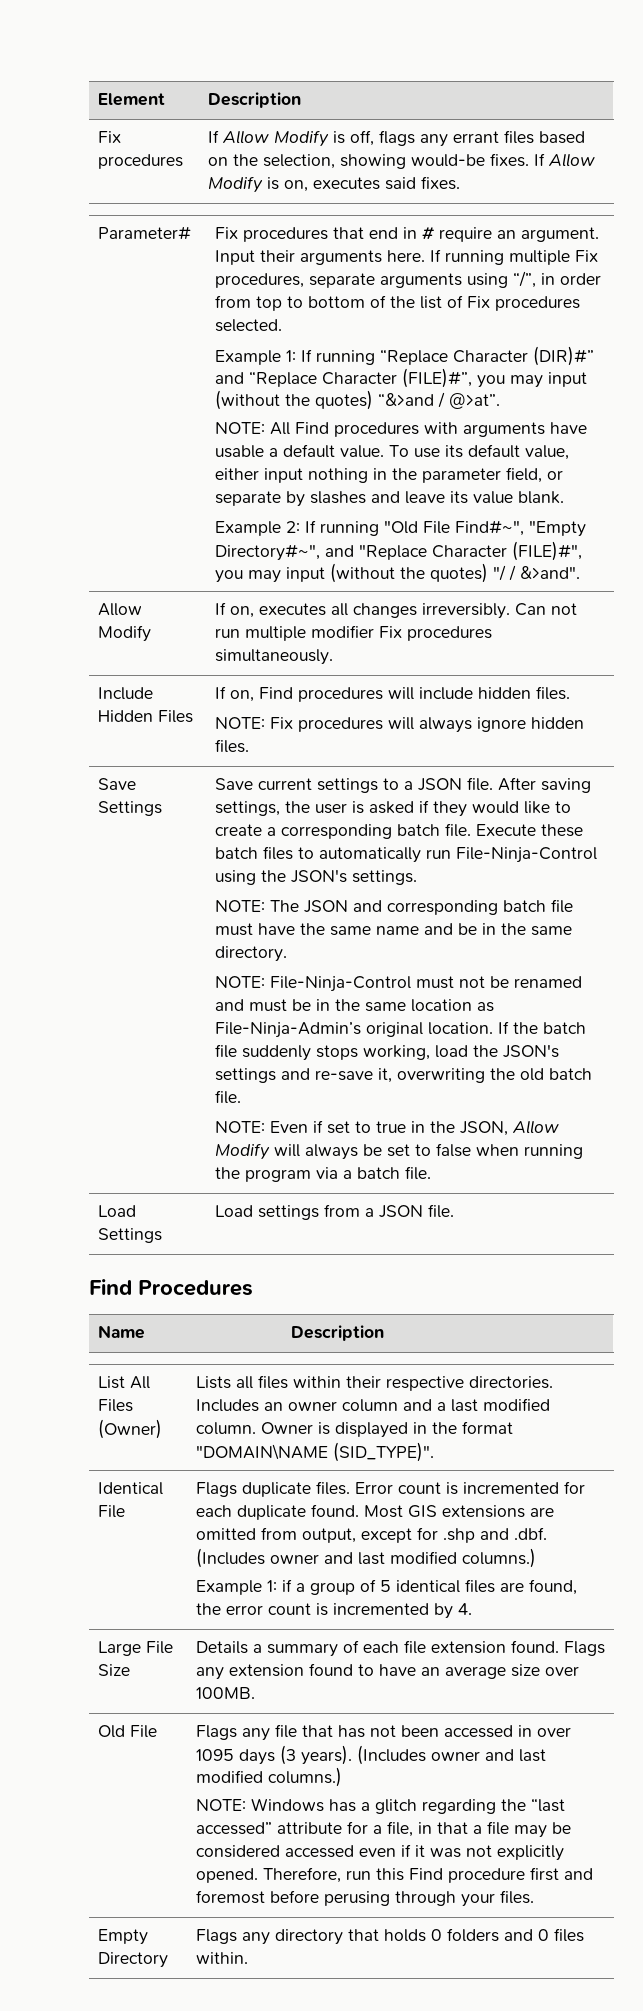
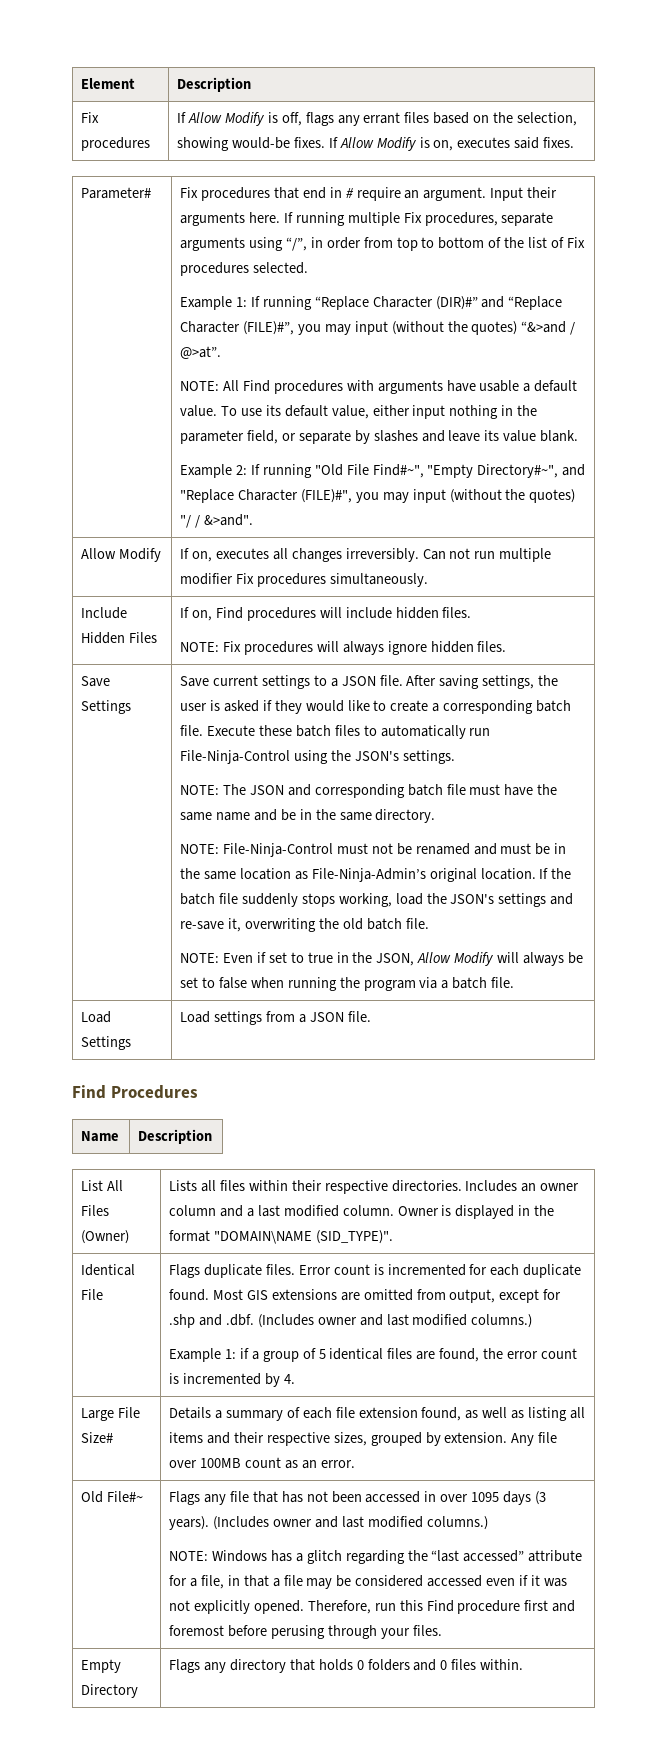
- Large File Size | Details a summary of each file extension found. Flags any extension found to have an average size over 100MB.
+ Large File Size# | Details a summary of each file extension found, as well as listing all items and their respective sizes, grouped by extension. Any file over 100MB count as an error.
- Old File
+ Old File#~

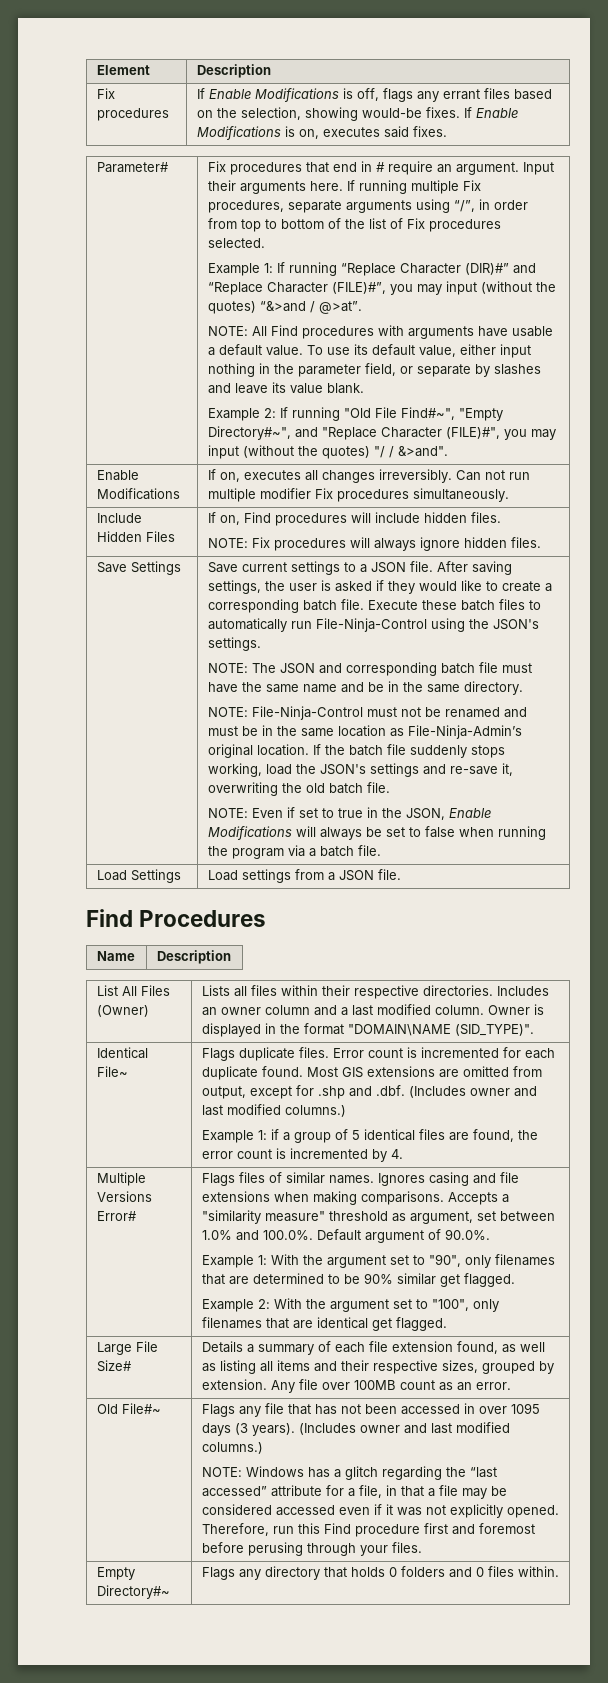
- Fix procedures | If Allow Modify is off, flags any errant files based on the selection, showing would-be fixes. If Allow Modify is on, executes said fixes.
+ Fix procedures | If Enable Modifications is off, flags any errant files based on the selection, showing would-be fixes. If Enable Modifications is on, executes said fixes.
- Allow Modify | If on, executes all changes irreversibly. Can not run multiple modifier Fix procedures simultaneously.
+ Enable Modifications | If on, executes all changes irreversibly. Can not run multiple modifier Fix procedures simultaneously.
- NOTE: Even if set to true in the JSON, Allow Modify will always be set to false when running the program via a batch file.
+ NOTE: Even if set to true in the JSON, Enable Modifications will always be set to false when running the program via a batch file.
- Identical File
+ Identical File~
+ Multiple Versions Error# | Flags files of similar names. Ignores casing and file extensions when making comparisons. Accepts a "similarity measure" threshold as argument, set between 1.0% and 100.0%. Default argument of 90.0%.
+ Example 1: With the argument set to "90", only filenames that are determined to be 90% similar get flagged.
+ Example 2: With the argument set to "100", only filenames that are identical get flagged.
- Empty Directory | Flags any directory that holds 0 folders and 0 files within.
+ Empty Directory#~ | Flags any directory that holds 0 folders and 0 files within.

